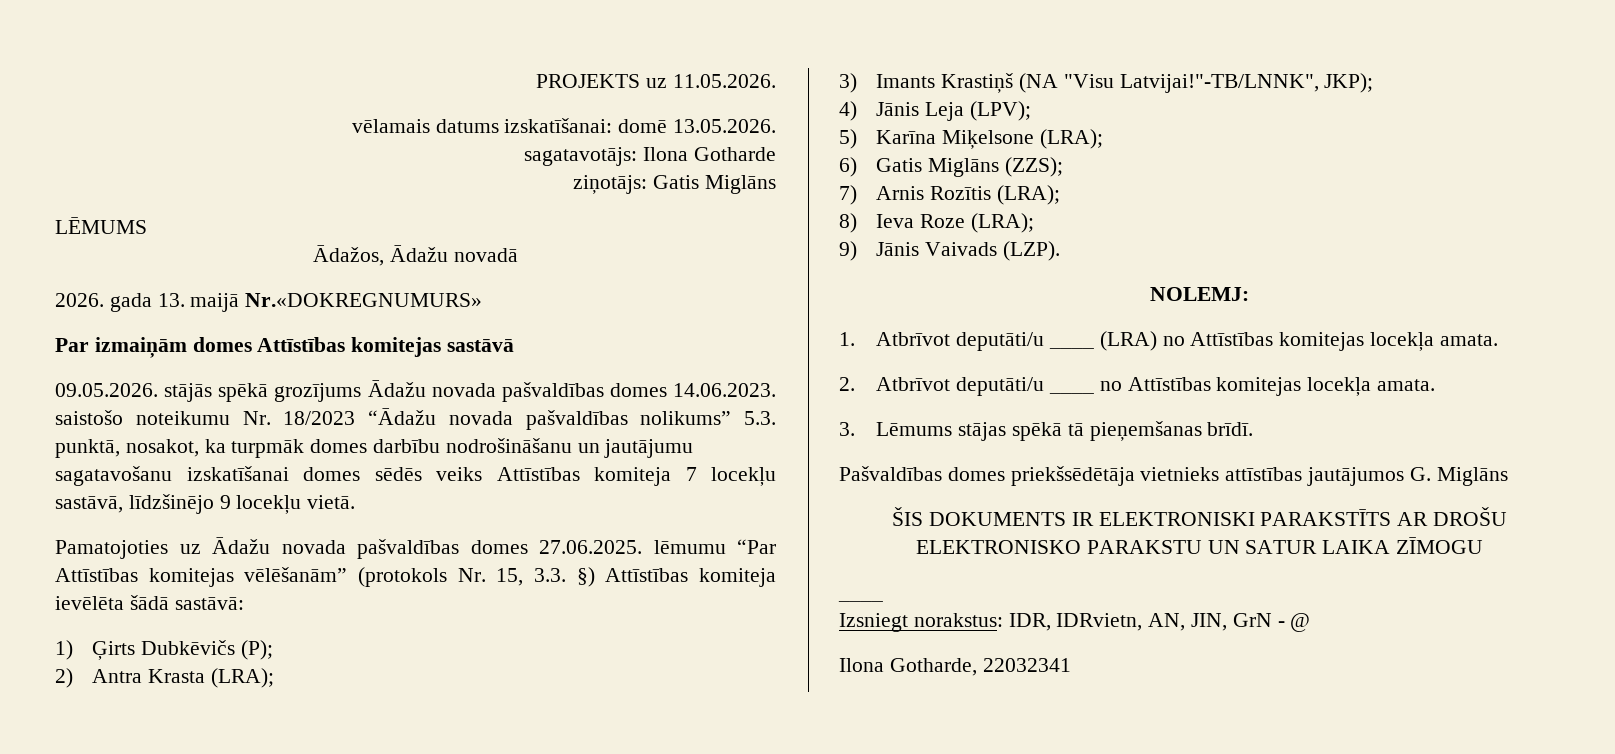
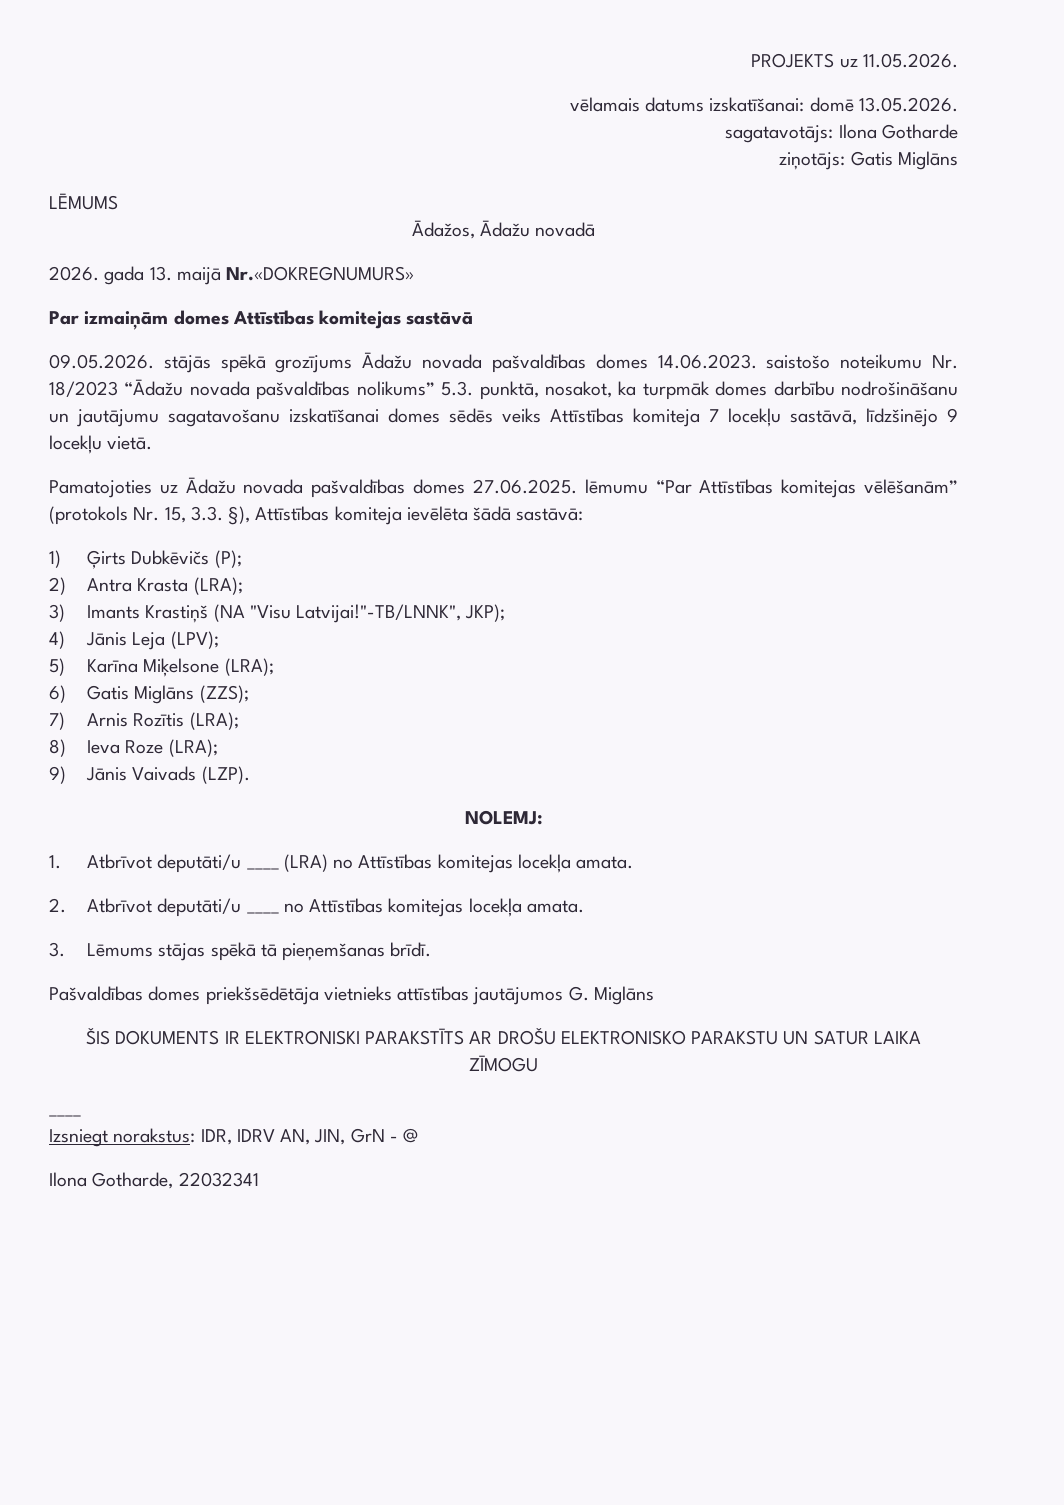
- Pamatojoties uz Ādažu novada pašvaldības domes 27.06.2025. lēmumu “Par Attīstības komitejas vēlēšanām” (protokols Nr. 15, 3.3. §) Attīstības komiteja ievēlēta šādā sastāvā:
+ Pamatojoties uz Ādažu novada pašvaldības domes 27.06.2025. lēmumu “Par Attīstības komitejas vēlēšanām” (protokols Nr. 15, 3.3. §), Attīstības komiteja ievēlēta šādā sastāvā:
- Izsniegt norakstus: IDR, IDRvietn, AN, JIN, GrN - @
+ Izsniegt norakstus: IDR, IDRV AN, JIN, GrN - @

